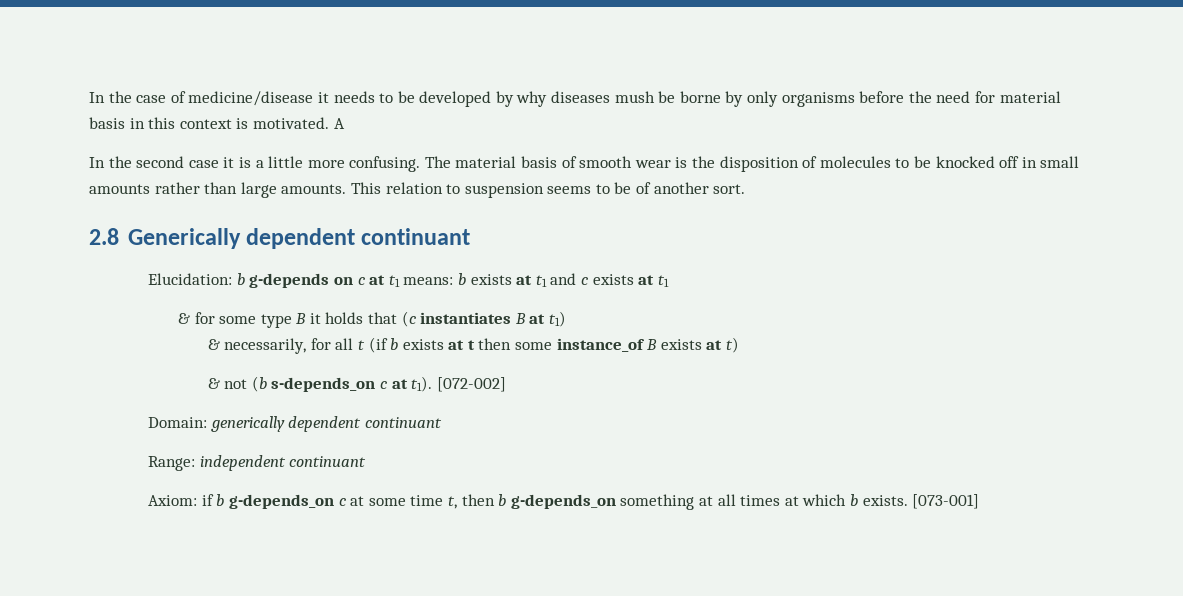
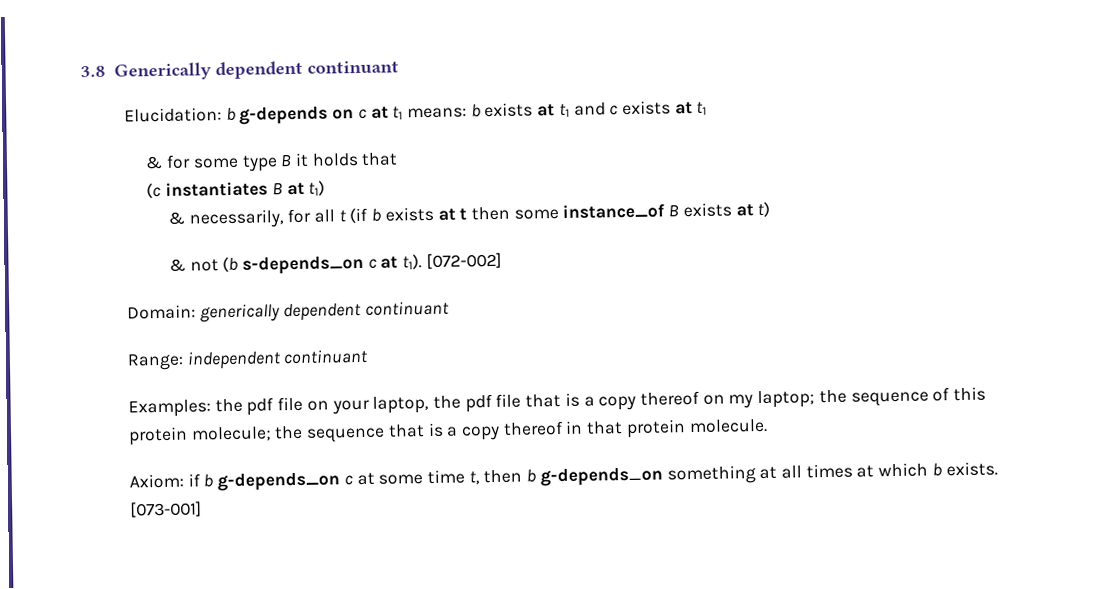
- In the case of medicine/disease it needs to be developed by why diseases mush be borne by only organisms before the need for material basis in this context is motivated. A
- In the second case it is a little more confusing. The material basis of smooth wear is the disposition of molecules to be knocked off in small amounts rather than large amounts. This relation to suspension seems to be of another sort.
- 2.8 Generically dependent continuant
+ 3.8 Generically dependent continuant
- & for some type B it holds that (c instantiates B at t1)
+ & for some type B it holds that
+ (c instantiates B at t1)
+ Examples: the pdf file on your laptop, the pdf file that is a copy thereof on my laptop; the sequence of this protein molecule; the sequence that is a copy thereof in that protein molecule.

